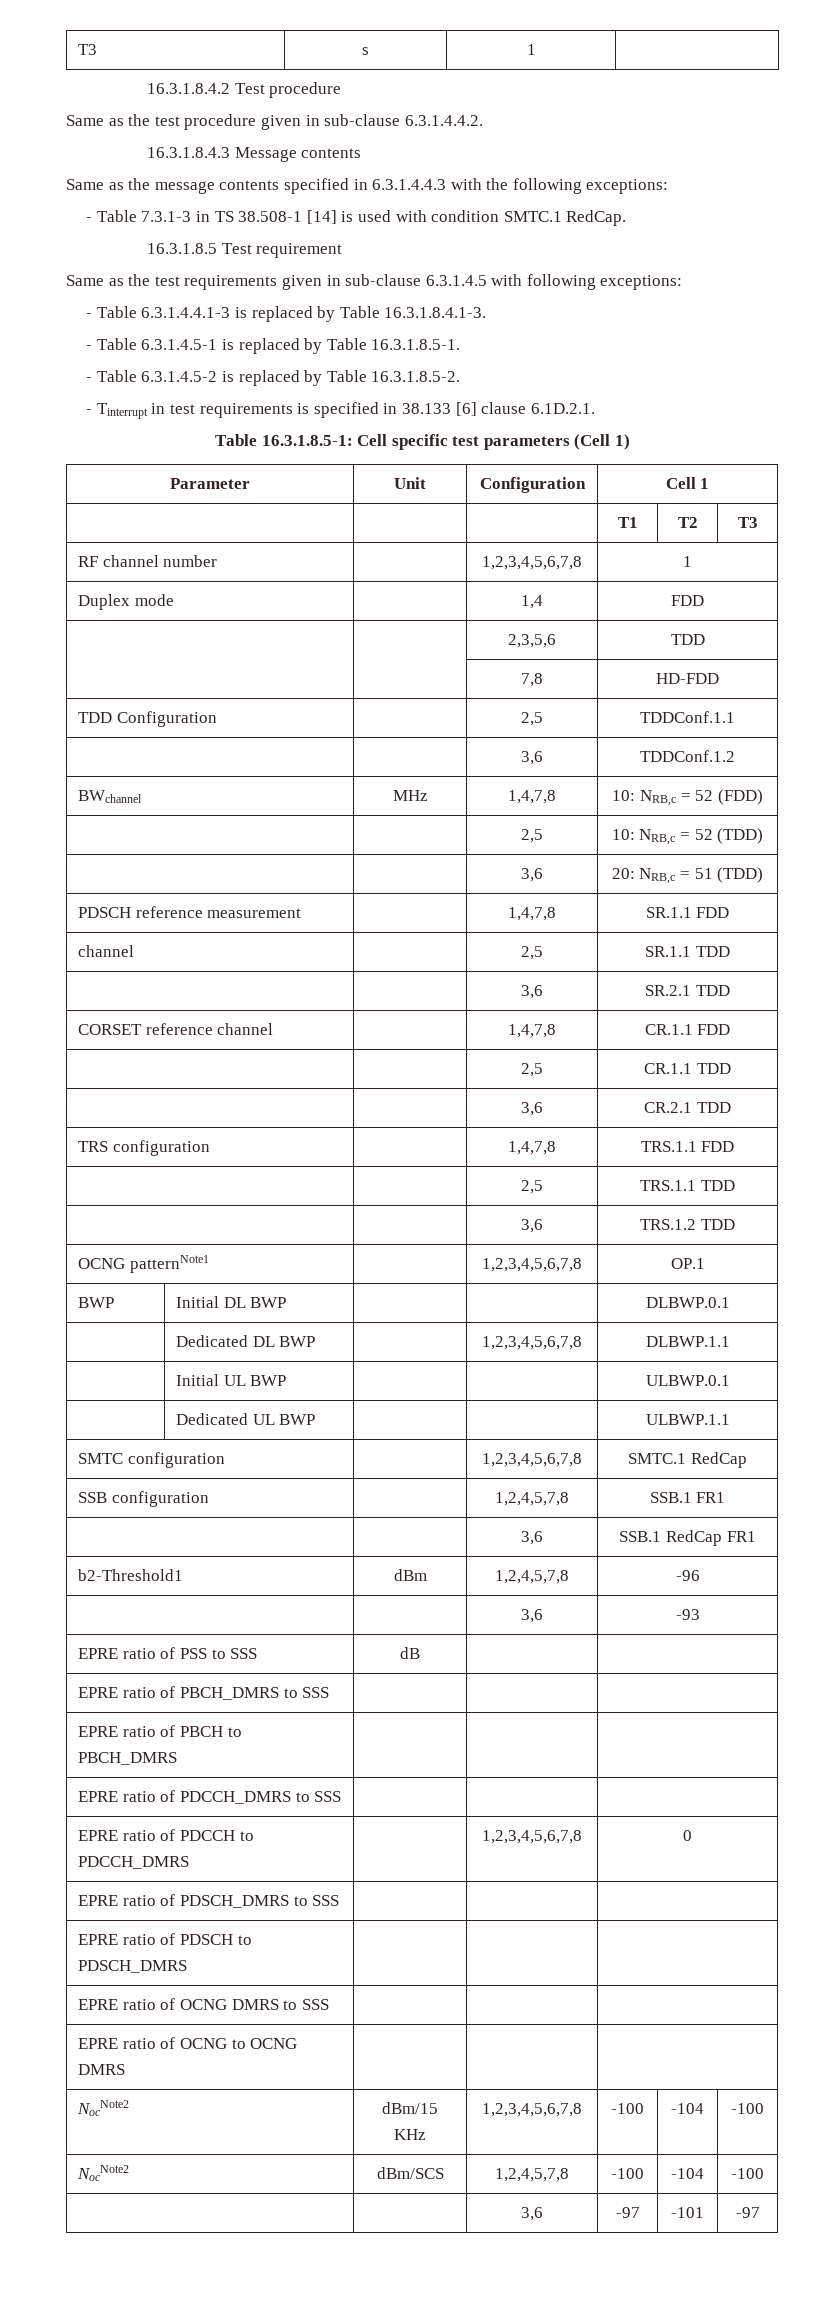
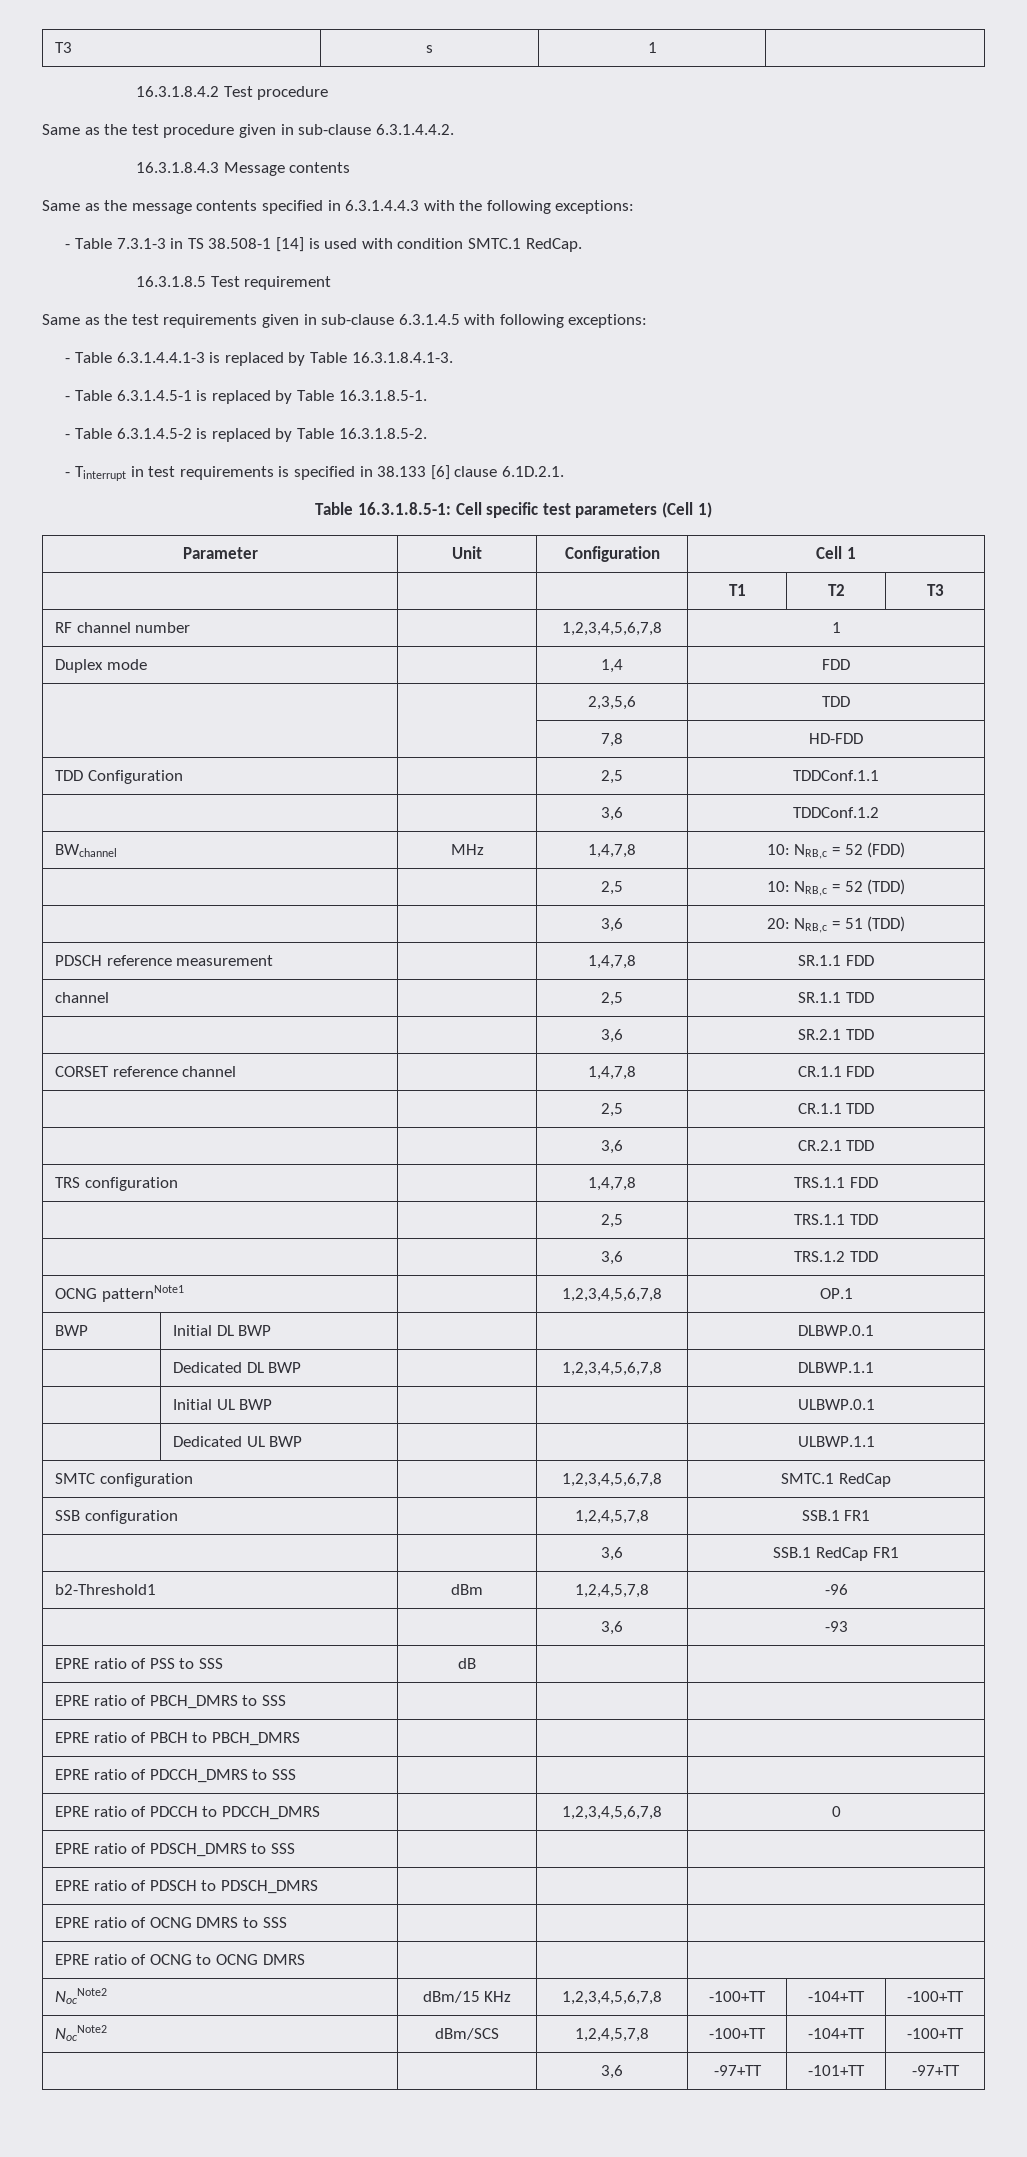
- NocNote2 | dBm/15 KHz | 1,2,3,4,5,6,7,8 | -100 | -104 | -100
+ NocNote2 | dBm/15 KHz | 1,2,3,4,5,6,7,8 | -100+TT | -104+TT | -100+TT
- NocNote2 | dBm/SCS | 1,2,4,5,7,8 | -100 | -104 | -100
- | | 3,6 | -97 | -101 | -97
+ NocNote2 | dBm/SCS | 1,2,4,5,7,8 | -100+TT | -104+TT | -100+TT
+ | | 3,6 | -97+TT | -101+TT | -97+TT

